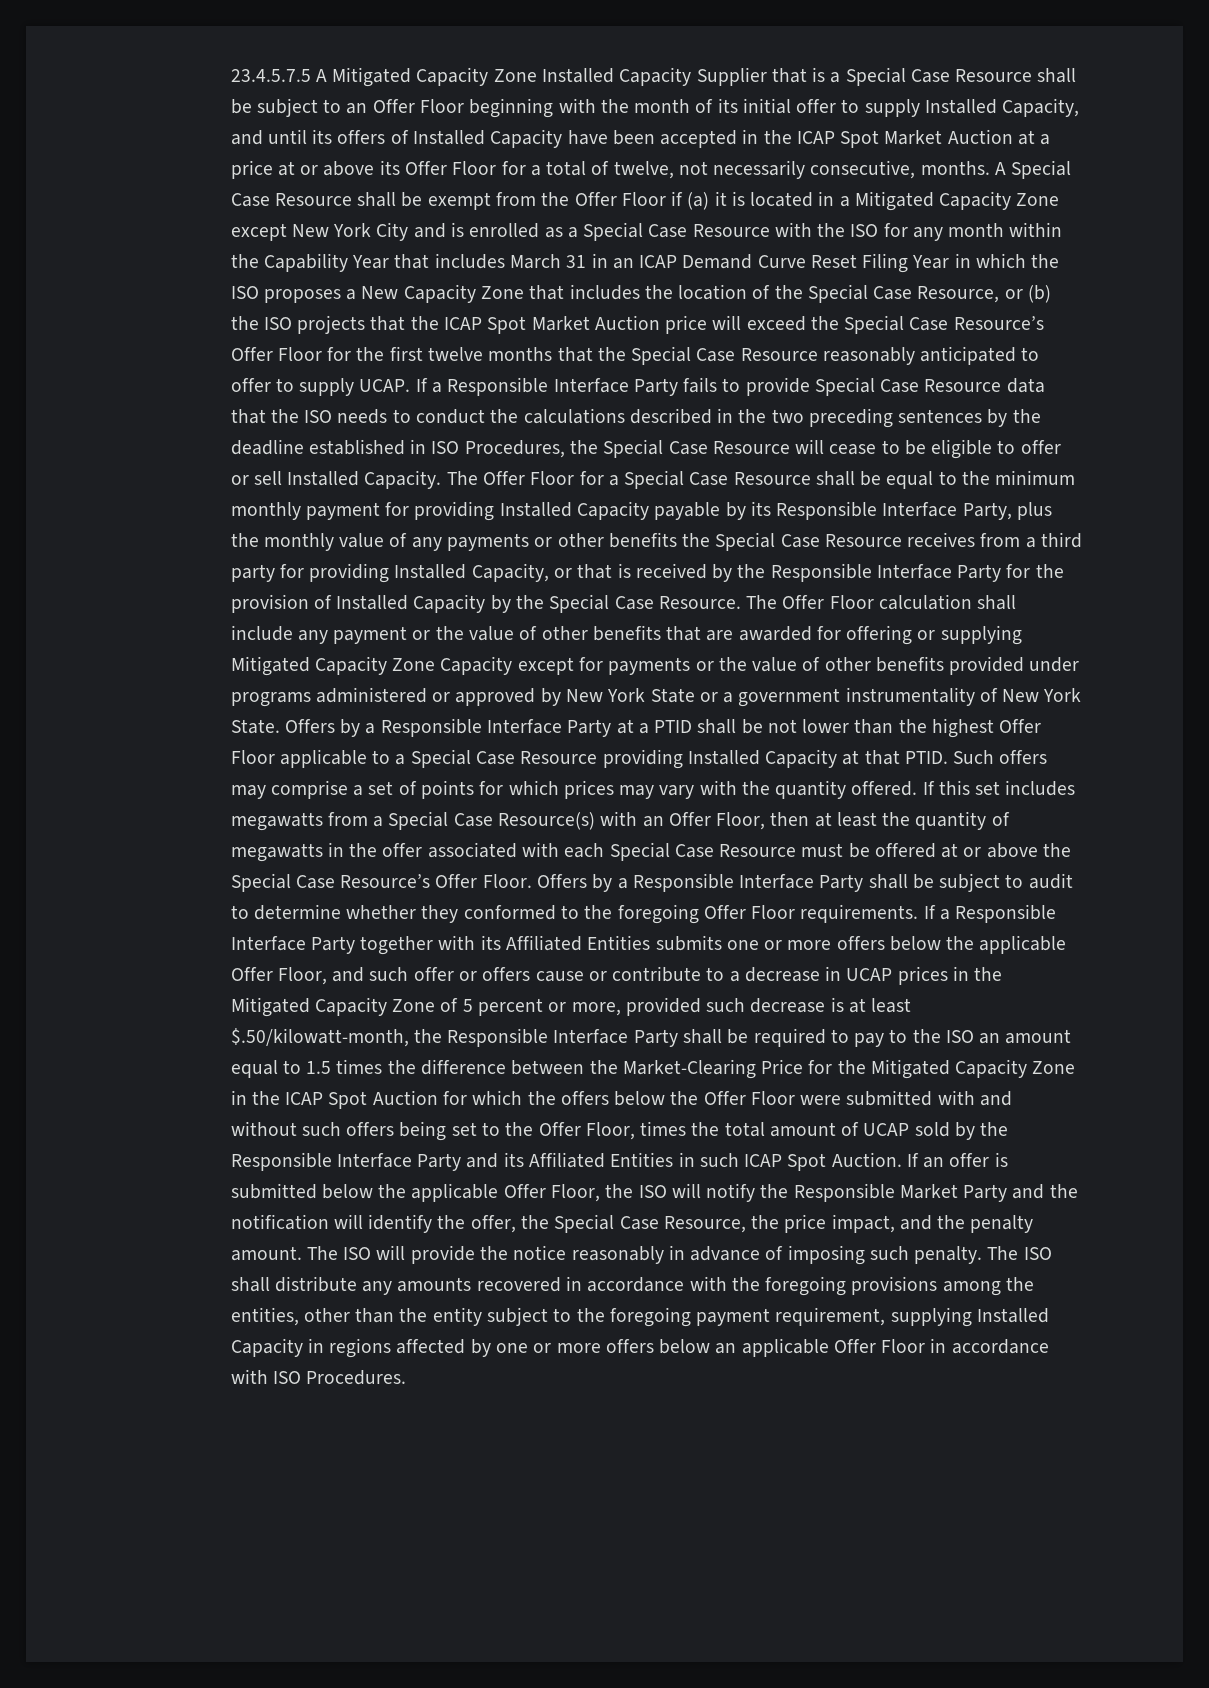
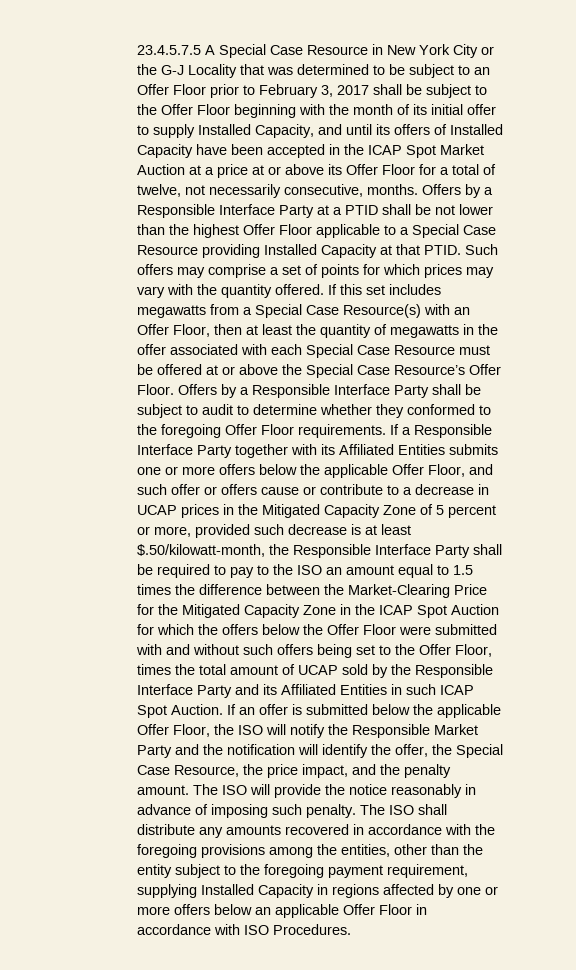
- 23.4.5.7.5 A Mitigated Capacity Zone Installed Capacity Supplier that is a Special Case Resource shall be subject to an Offer Floor beginning with the month of its initial offer to supply Installed Capacity, and until its offers of Installed Capacity have been accepted in the ICAP Spot Market Auction at a price at or above its Offer Floor for a total of twelve, not necessarily consecutive, months.
+ 23.4.5.7.5 A Special Case Resource in New York City or the G-J Locality that was determined to be subject to an Offer Floor prior to February 3, 2017 shall be subject to the Offer Floor beginning with the month of its initial offer to supply Installed Capacity, and until its offers of Installed Capacity have been accepted in the ICAP Spot Market Auction at a price at or above its Offer Floor for a total of twelve, not necessarily consecutive, months.
- A Special Case Resource shall be exempt from the Offer Floor if (a) it is located in a Mitigated Capacity Zone except New York City and is enrolled as a Special Case Resource with the ISO for any month within the Capability Year that includes March 31 in an ICAP Demand Curve Reset Filing Year in which the ISO proposes a New Capacity Zone that includes the location of the Special Case Resource, or (b) the ISO projects that the ICAP Spot Market Auction price will exceed the Special Case Resource’s Offer Floor for the first twelve months that the Special Case Resource reasonably anticipated to offer to supply UCAP. If a Responsible Interface Party fails to provide Special Case Resource data that the ISO needs to conduct the calculations described in the two preceding sentences by the deadline established in ISO Procedures, the Special Case Resource will cease to be eligible to offer or sell Installed Capacity. The Offer Floor for a Special Case Resource shall be equal to the minimum monthly payment for providing Installed Capacity payable by its Responsible Interface Party, plus the monthly value of any payments or other benefits the Special Case Resource receives from a third party for providing Installed Capacity, or that is received by the Responsible Interface Party for the provision of Installed Capacity by the Special Case Resource. The Offer Floor calculation shall include any payment or the value of other benefits that are awarded for offering or supplying Mitigated Capacity Zone Capacity except for payments or the value of other benefits provided under programs administered or approved by New York State or a government instrumentality of New York State.

